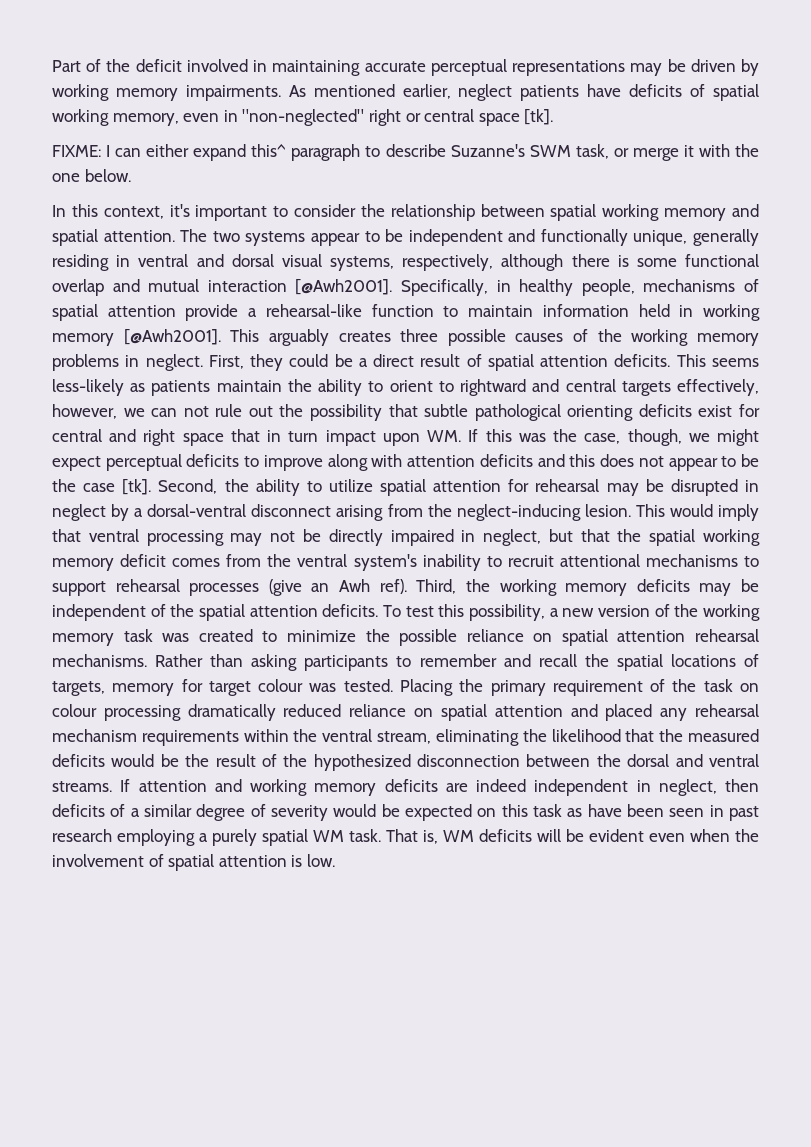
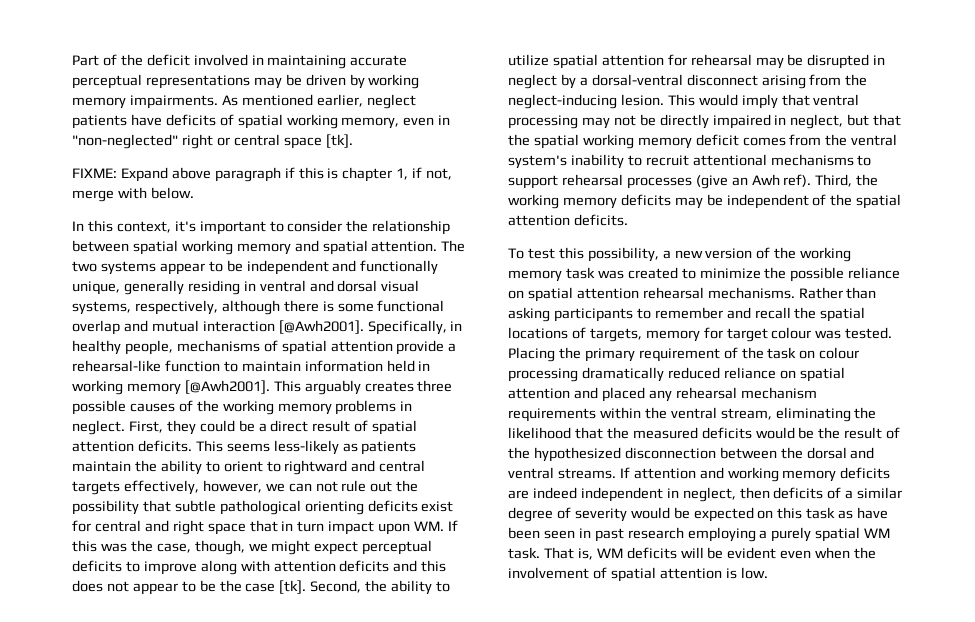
- FIXME: I can either expand this^ paragraph to describe Suzanne's SWM task, or merge it with the one below.
+ FIXME: Expand above paragraph if this is chapter 1, if not, merge with below.
- Third, the working memory deficits may be independent of the spatial attention deficits. To test this possibility, a new version of the working memory task was created to minimize the possible reliance on spatial attention rehearsal mechanisms.
+ Third, the working memory deficits may be independent of the spatial attention deficits.
+ To test this possibility, a new version of the working memory task was created to minimize the possible reliance on spatial attention rehearsal mechanisms.

